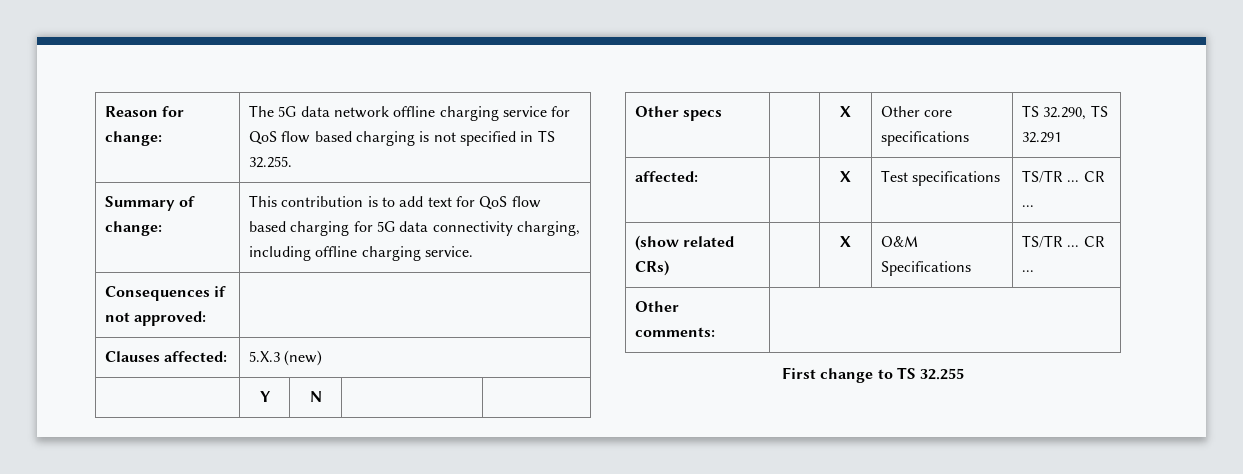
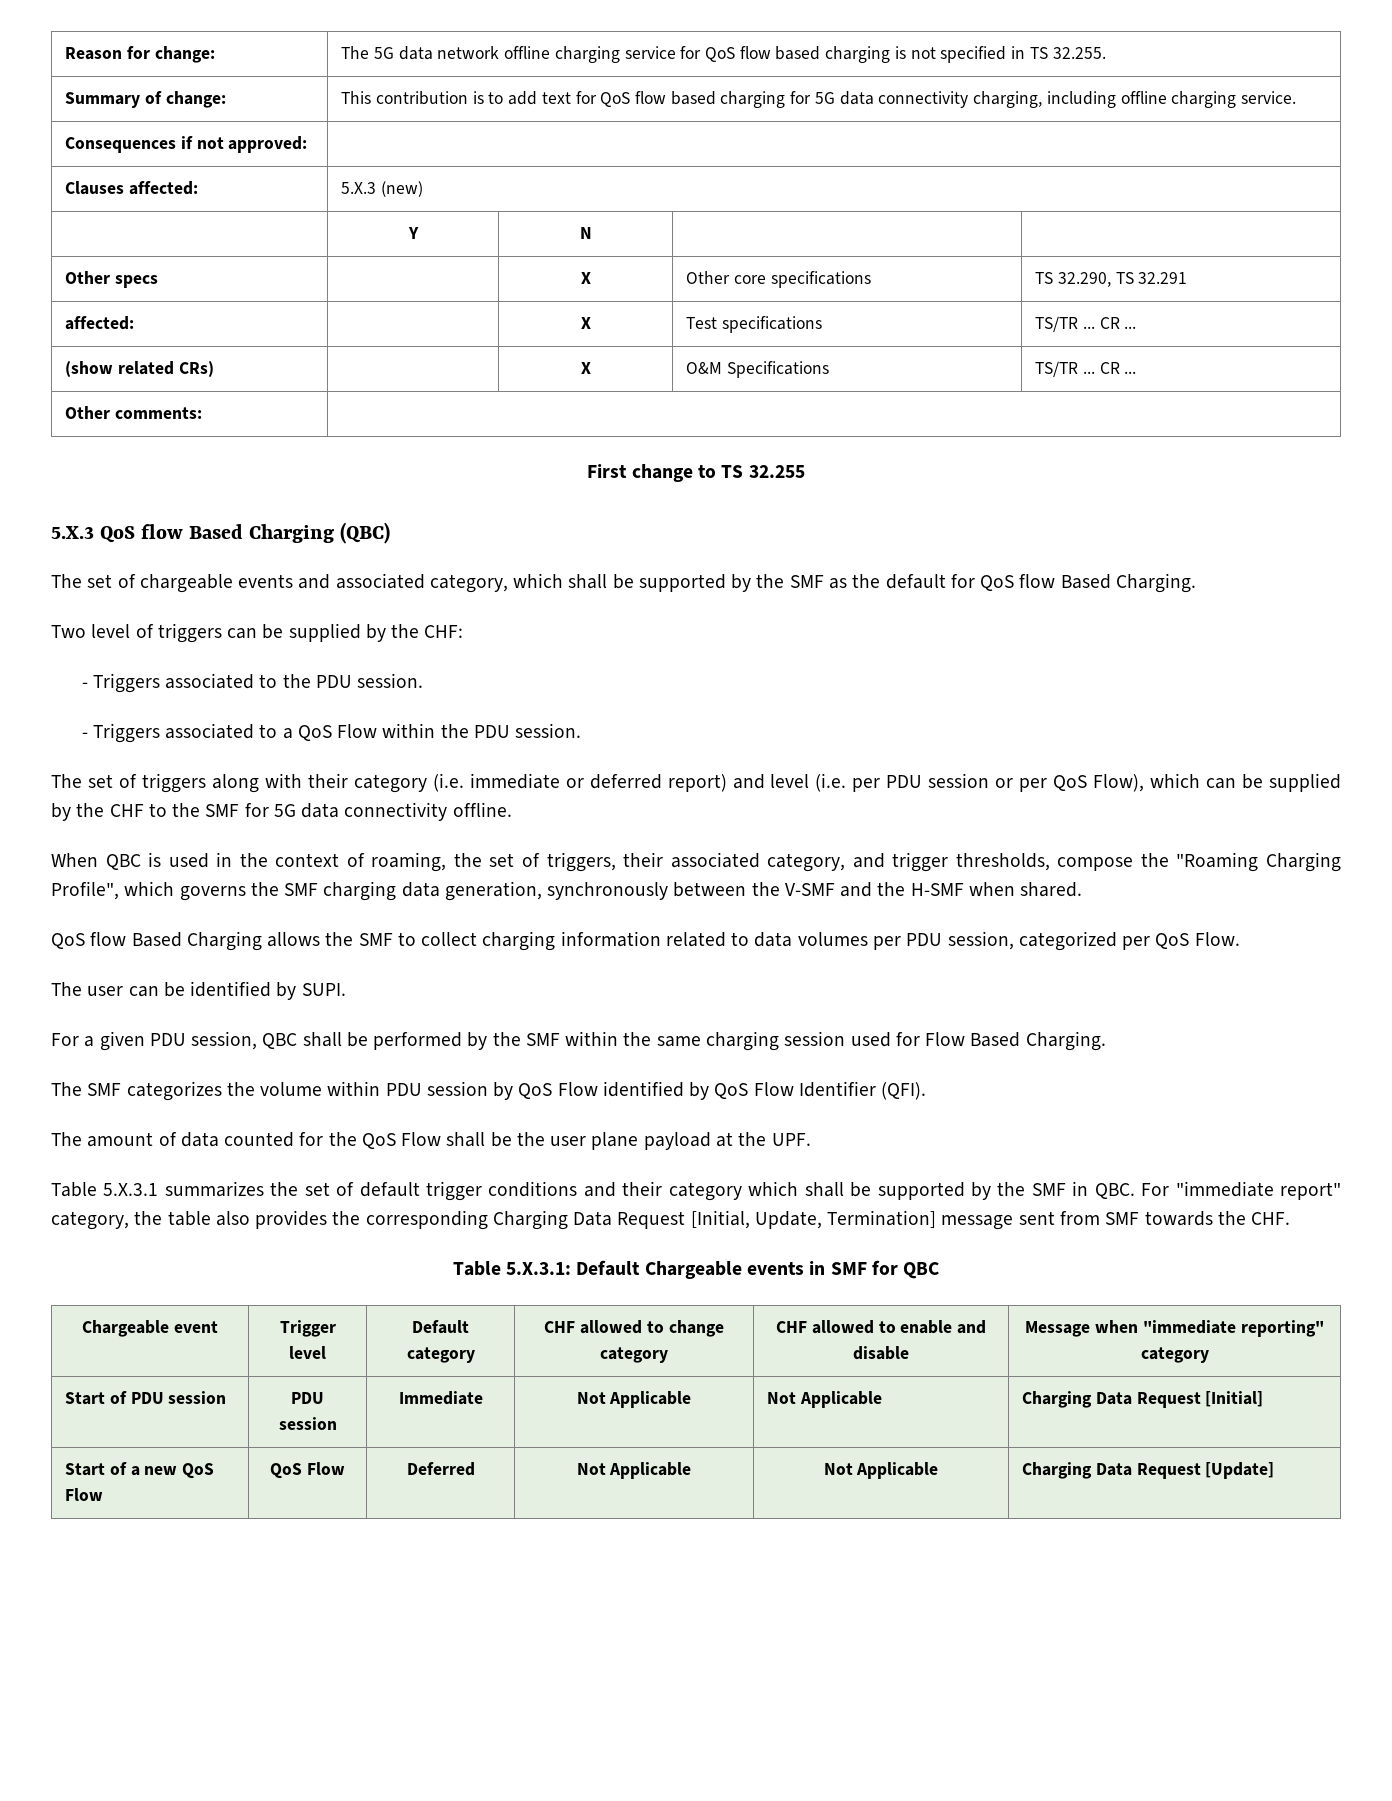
+ 5.X.3 QoS flow Based Charging (QBC)
+ The set of chargeable events and associated category, which shall be supported by the SMF as the default for QoS flow Based Charging.
+ Two level of triggers can be supplied by the CHF:
+ - Triggers associated to the PDU session.
+ - Triggers associated to a QoS Flow within the PDU session.
+ The set of triggers along with their category (i.e. immediate or deferred report) and level (i.e. per PDU session or per QoS Flow), which can be supplied by the CHF to the SMF for 5G data connectivity offline.
+ When QBC is used in the context of roaming, the set of triggers, their associated category, and trigger thresholds, compose the "Roaming Charging Profile", which governs the SMF charging data generation, synchronously between the V-SMF and the H-SMF when shared.
+ QoS flow Based Charging allows the SMF to collect charging information related to data volumes per PDU session, categorized per QoS Flow.
+ The user can be identified by SUPI.
+ For a given PDU session, QBC shall be performed by the SMF within the same charging session used for Flow Based Charging.
+ The SMF categorizes the volume within PDU session by QoS Flow identified by QoS Flow Identifier (QFI).
+ The amount of data counted for the QoS Flow shall be the user plane payload at the UPF.
+ Table 5.X.3.1 summarizes the set of default trigger conditions and their category which shall be supported by the SMF in QBC. For "immediate report" category, the table also provides the corresponding Charging Data Request [Initial, Update, Termination] message sent from SMF towards the CHF.
+ Table 5.X.3.1: Default Chargeable events in SMF for QBC
+ Chargeable event | Trigger level | Default category | CHF allowed to change category | CHF allowed to enable and disable | Message when "immediate reporting" category
+ Start of PDU session | PDU session | Immediate | Not Applicable | Not Applicable | Charging Data Request [Initial]
+ Start of a new QoS Flow | QoS Flow | Deferred | Not Applicable | Not Applicable | Charging Data Request [Update]

